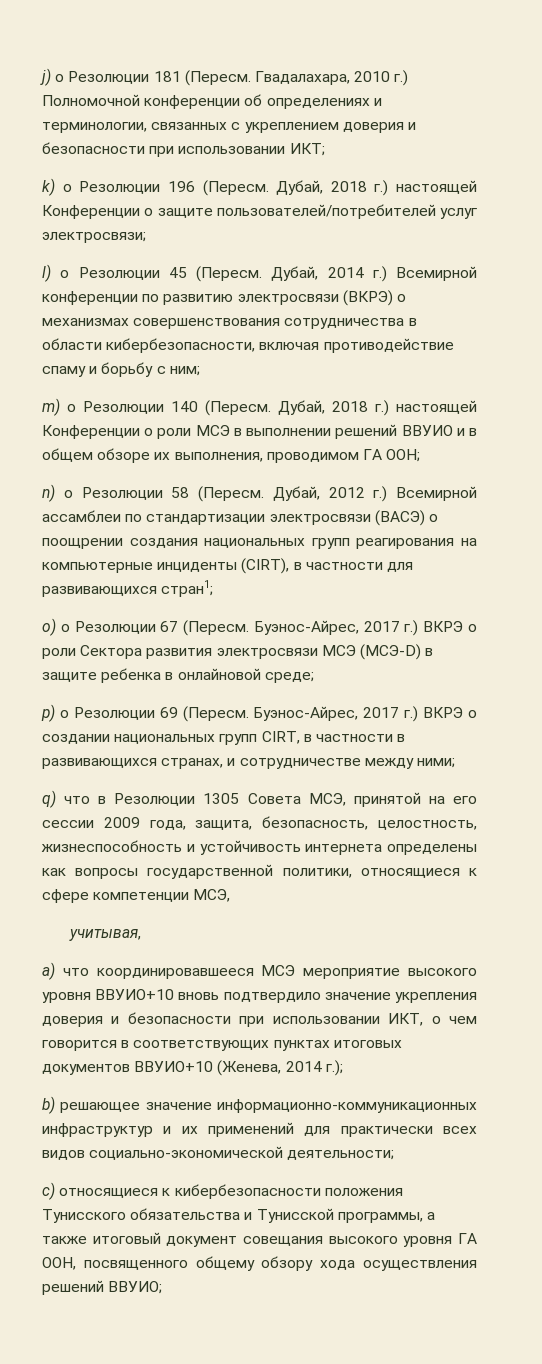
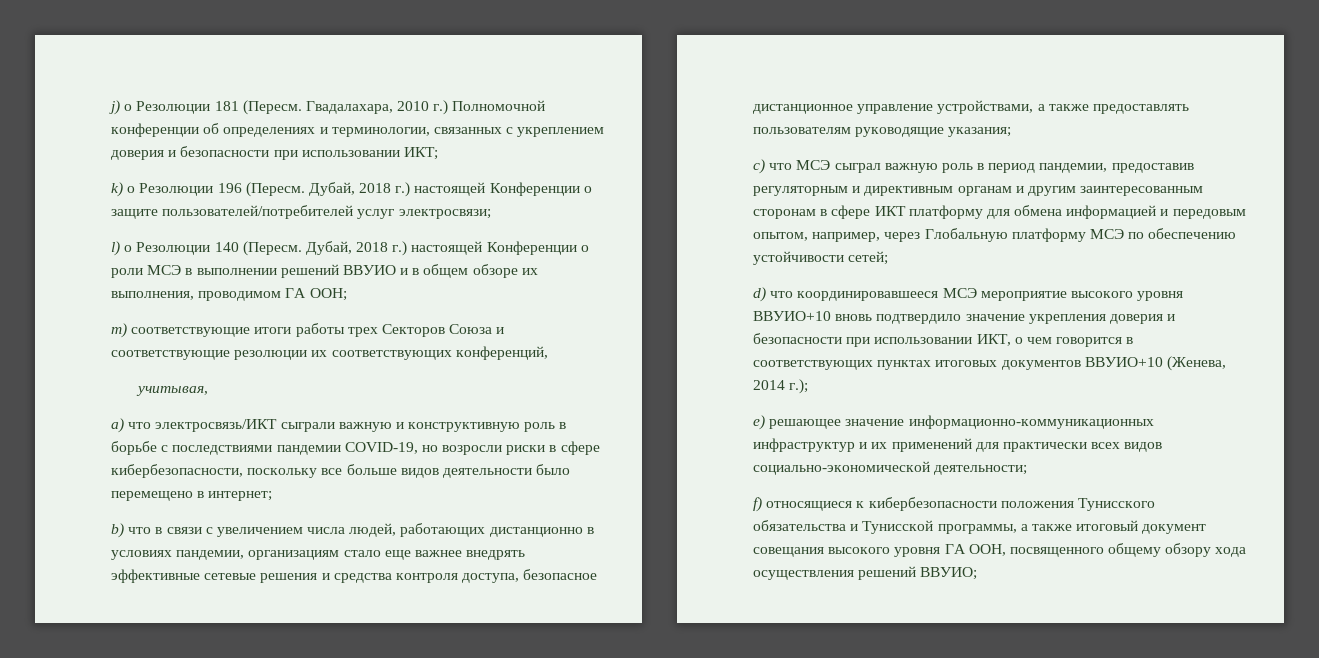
- l) о Резолюции 45 (Пересм. Дубай, 2014 г.) Всемирной конференции по развитию электросвязи (ВКРЭ) о механизмах совершенствования сотрудничества в области кибербезопасности, включая противодействие спаму и борьбу с ним;
- m) о Резолюции 140 (Пересм.
+ l) о Резолюции 140 (Пересм.
- n) о Резолюции 58 (Пересм. Дубай, 2012 г.) Всемирной ассамблеи по стандартизации электросвязи (ВАСЭ) о поощрении создания национальных групп реагирования на компьютерные инциденты (CIRT), в частности для развивающихся стран1;
- o) о Резолюции 67 (Пересм. Буэнос-Айрес, 2017 г.) ВКРЭ о роли Сектора развития электросвязи МСЭ (МСЭ-D) в защите ребенка в онлайновой среде;
- p) о Резолюции 69 (Пересм. Буэнос-Айрес, 2017 г.) ВКРЭ о создании национальных групп CIRT, в частности в развивающихся странах, и сотрудничестве между ними;
- q) что в Резолюции 1305 Совета МСЭ, принятой на его сессии 2009 года, защита, безопасность, целостность, жизнеспособность и устойчивость интернета определены как вопросы государственной политики, относящиеся к сфере компетенции МСЭ,
+ m) соответствующие итоги работы трех Секторов Союза и соответствующие резолюции их соответствующих конференций,
  учитывая,
- a) что координировавшееся МСЭ мероприятие высокого уровня ВВУИО+10 вновь подтвердило значение укрепления доверия и безопасности при использовании ИКТ, о чем говорится в соответствующих пунктах итоговых документов ВВУИО+10 (Женева, 2014 г.);
+ a) что электросвязь/ИКТ сыграли важную и конструктивную роль в борьбе с последствиями пандемии COVID-19, но возросли риски в сфере кибербезопасности, поскольку все больше видов деятельности было перемещено в интернет;
+ b) что в связи с увеличением числа людей, работающих дистанционно в условиях пандемии, организациям стало еще важнее внедрять эффективные сетевые решения и средства контроля доступа, безопасное дистанционное управление устройствами, а также предоставлять пользователям руководящие указания;
+ c) что МСЭ сыграл важную роль в период пандемии, предоставив регуляторным и директивным органам и другим заинтересованным сторонам в сфере ИКТ платформу для обмена информацией и передовым опытом, например, через Глобальную платформу МСЭ по обеспечению устойчивости сетей;
+ d) что координировавшееся МСЭ мероприятие высокого уровня ВВУИО+10 вновь подтвердило значение укрепления доверия и безопасности при использовании ИКТ, о чем говорится в соответствующих пунктах итоговых документов ВВУИО+10 (Женева, 2014 г.);
- b) решающее значение информационно-коммуникационных инфраструктур и их применений для практически всех видов социально-экономической деятельности;
+ e) решающее значение информационно-коммуникационных инфраструктур и их применений для практически всех видов социально-экономической деятельности;
- c) относящиеся к кибербезопасности положения Тунисского обязательства и Тунисской программы, а также итоговый документ совещания высокого уровня ГА ООН, посвященного общему обзору хода осуществления решений ВВУИО;
+ f) относящиеся к кибербезопасности положения Тунисского обязательства и Тунисской программы, а также итоговый документ совещания высокого уровня ГА ООН, посвященного общему обзору хода осуществления решений ВВУИО;

